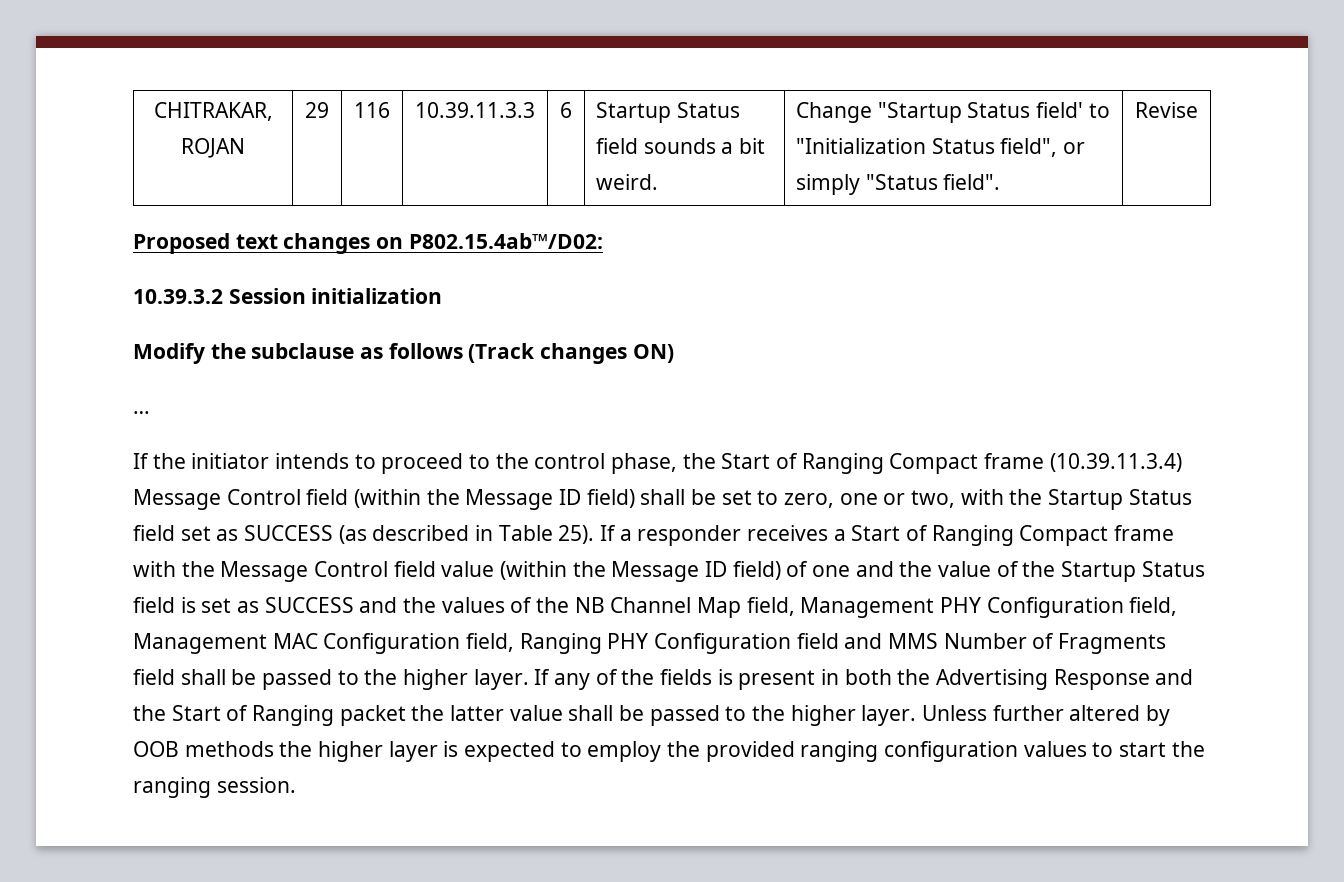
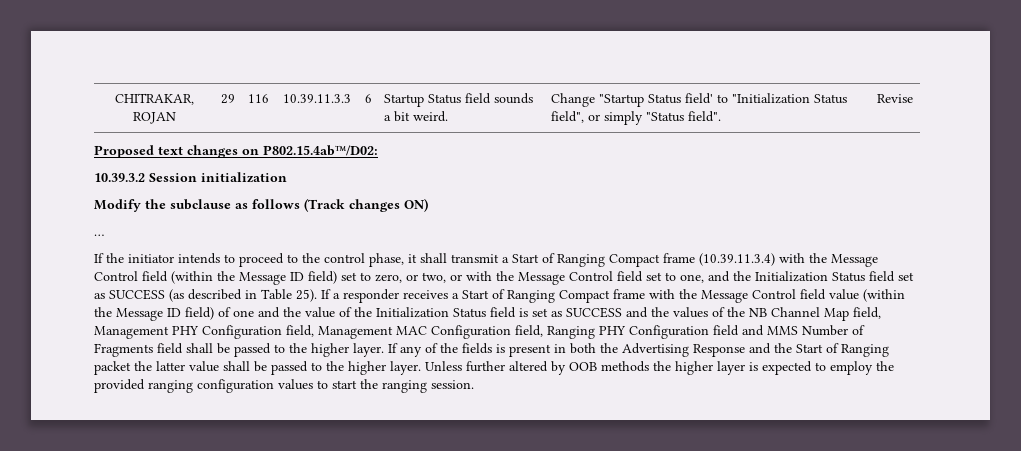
- If the initiator intends to proceed to the control phase, the Start of Ranging Compact frame (10.39.11.3.4) Message Control field (within the Message ID field) shall be set to zero, one or two, with the Startup Status field set as SUCCESS (as described in Table 25).
+ If the initiator intends to proceed to the control phase, it shall transmit a Start of Ranging Compact frame (10.39.11.3.4) with the Message Control field (within the Message ID field) set to zero, or two, or with the Message Control field set to one, and the Initialization Status field set as SUCCESS (as described in Table 25).
- If a responder receives a Start of Ranging Compact frame with the Message Control field value (within the Message ID field) of one and the value of the Startup Status field is set as SUCCESS and the values of the NB Channel Map field, Management PHY Configuration field, Management MAC Configuration field, Ranging PHY Configuration field and MMS Number of Fragments field shall be passed to the higher layer.
+ If a responder receives a Start of Ranging Compact frame with the Message Control field value (within the Message ID field) of one and the value of the Initialization Status field is set as SUCCESS and the values of the NB Channel Map field, Management PHY Configuration field, Management MAC Configuration field, Ranging PHY Configuration field and MMS Number of Fragments field shall be passed to the higher layer.

